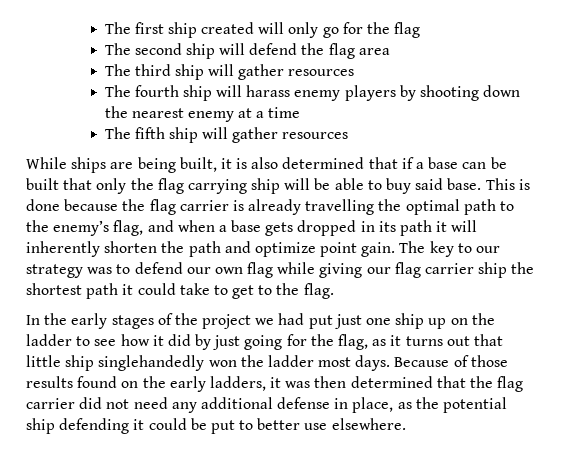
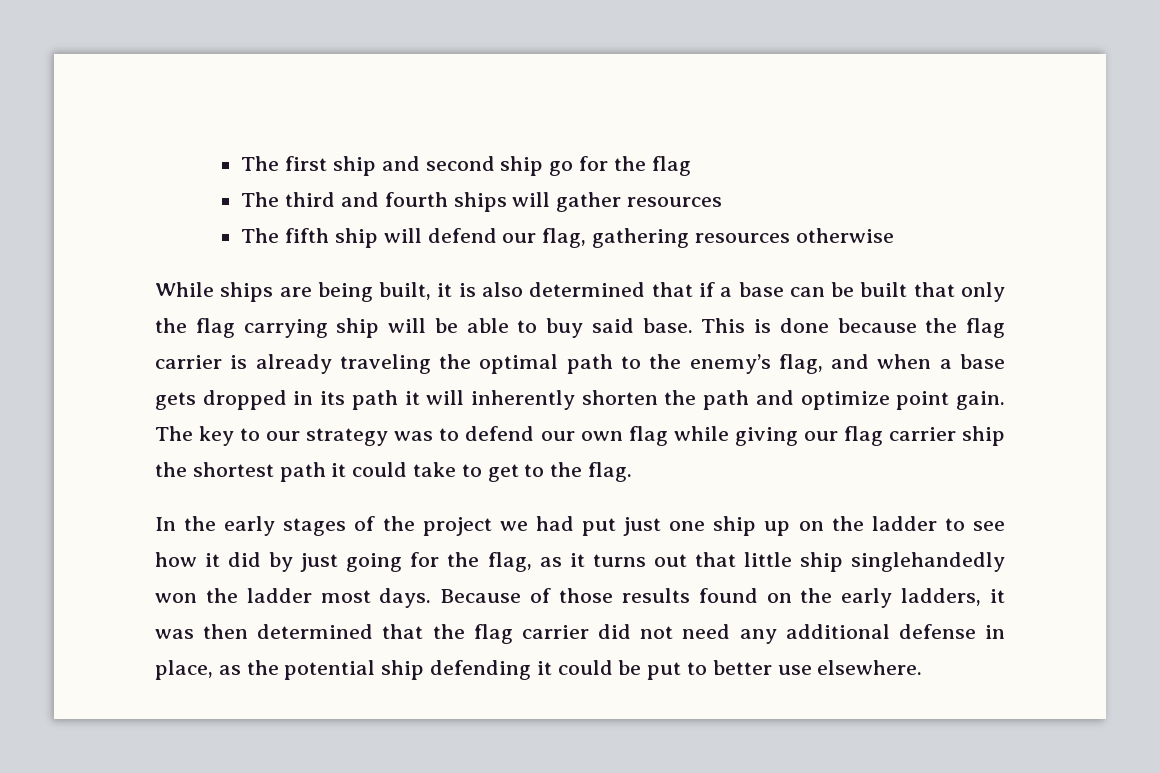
- The first ship created will only go for the flag
+ The first ship and second ship go for the flag
- The second ship will defend the flag area
- The third ship will gather resources
- The fourth ship will harass enemy players by shooting down the nearest enemy at a time
+ The third and fourth ships will gather resources
- The fifth ship will gather resources
+ The fifth ship will defend our flag, gathering resources otherwise
- This is done because the flag carrier is already travelling the optimal path to the enemy’s flag, and when a base gets dropped in its path it will inherently shorten the path and optimize point gain.
+ This is done because the flag carrier is already traveling the optimal path to the enemy’s flag, and when a base gets dropped in its path it will inherently shorten the path and optimize point gain.

